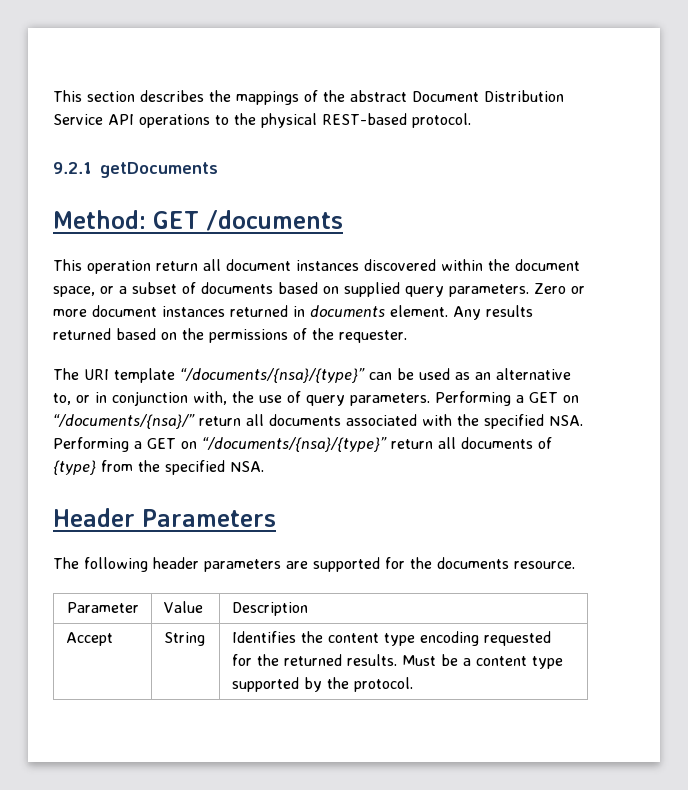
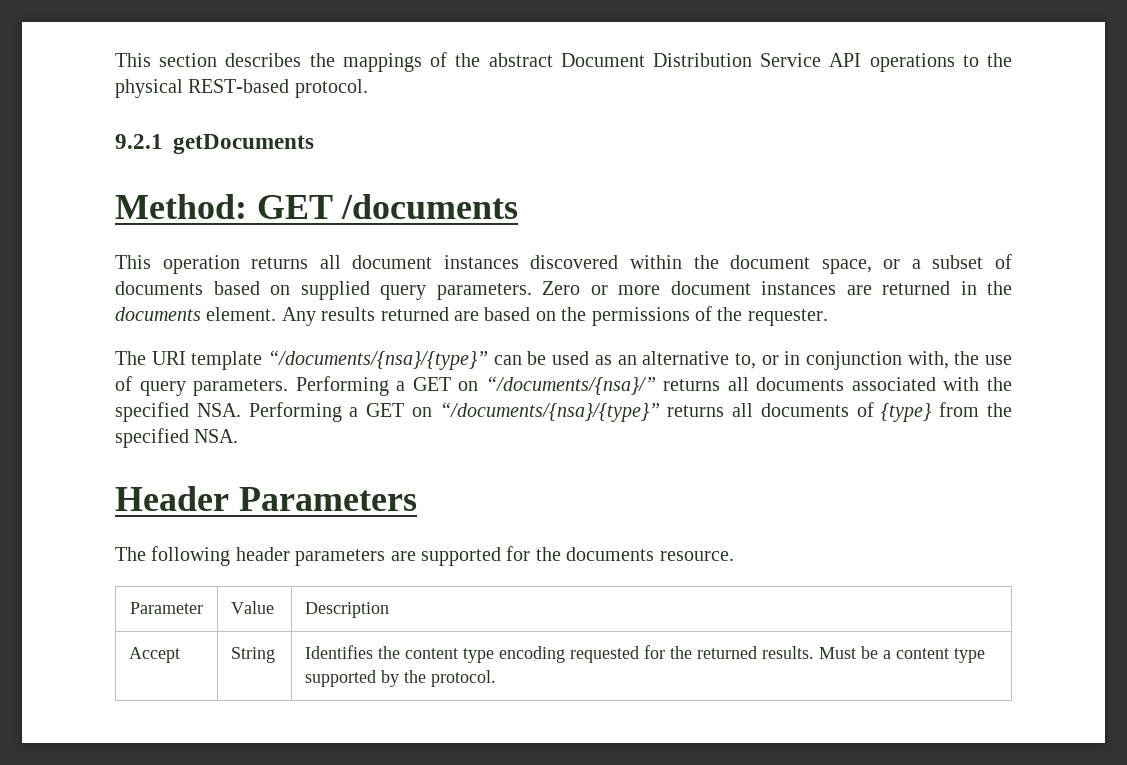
- This operation return all document instances discovered within the document space, or a subset of documents based on supplied query parameters.
+ This operation returns all document instances discovered within the document space, or a subset of documents based on supplied query parameters.
- Zero or more document instances returned in documents element.
+ Zero or more document instances are returned in the documents element.
- Any results returned based on the permissions of the requester.
+ Any results returned are based on the permissions of the requester.
- Performing a GET on “/documents/{nsa}/” return all documents associated with the specified NSA. Performing a GET on “/documents/{nsa}/{type}” return all documents of {type} from the specified NSA.
+ Performing a GET on “/documents/{nsa}/” returns all documents associated with the specified NSA. Performing a GET on “/documents/{nsa}/{type}” returns all documents of {type} from the specified NSA.

